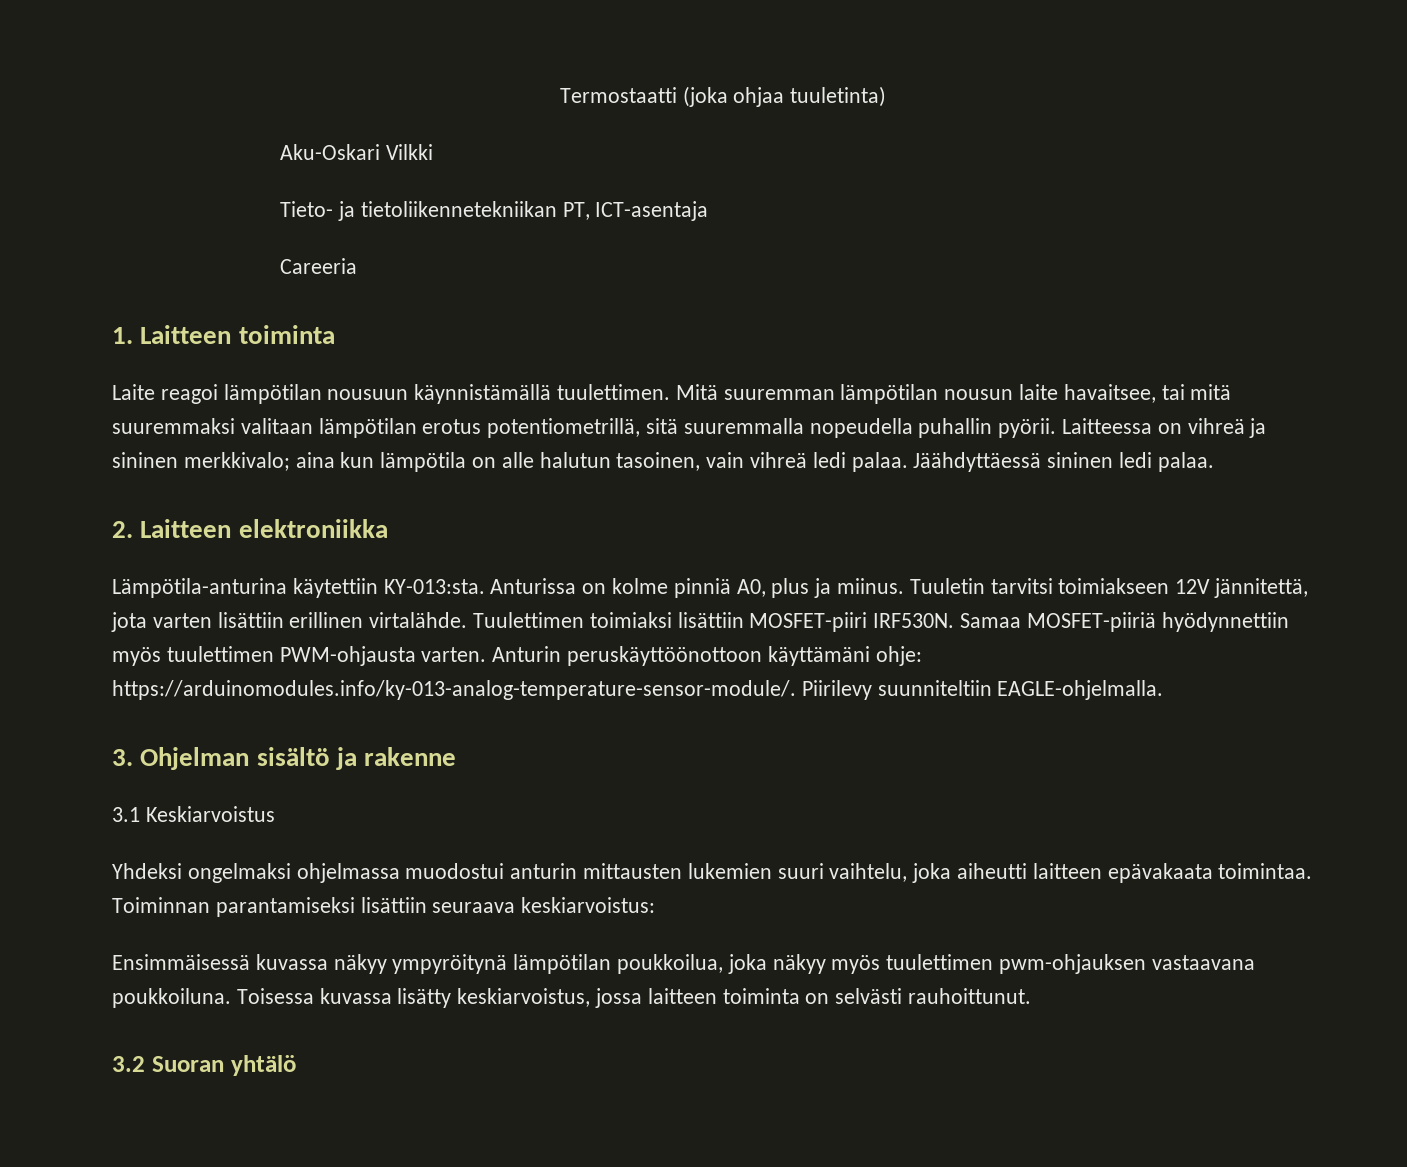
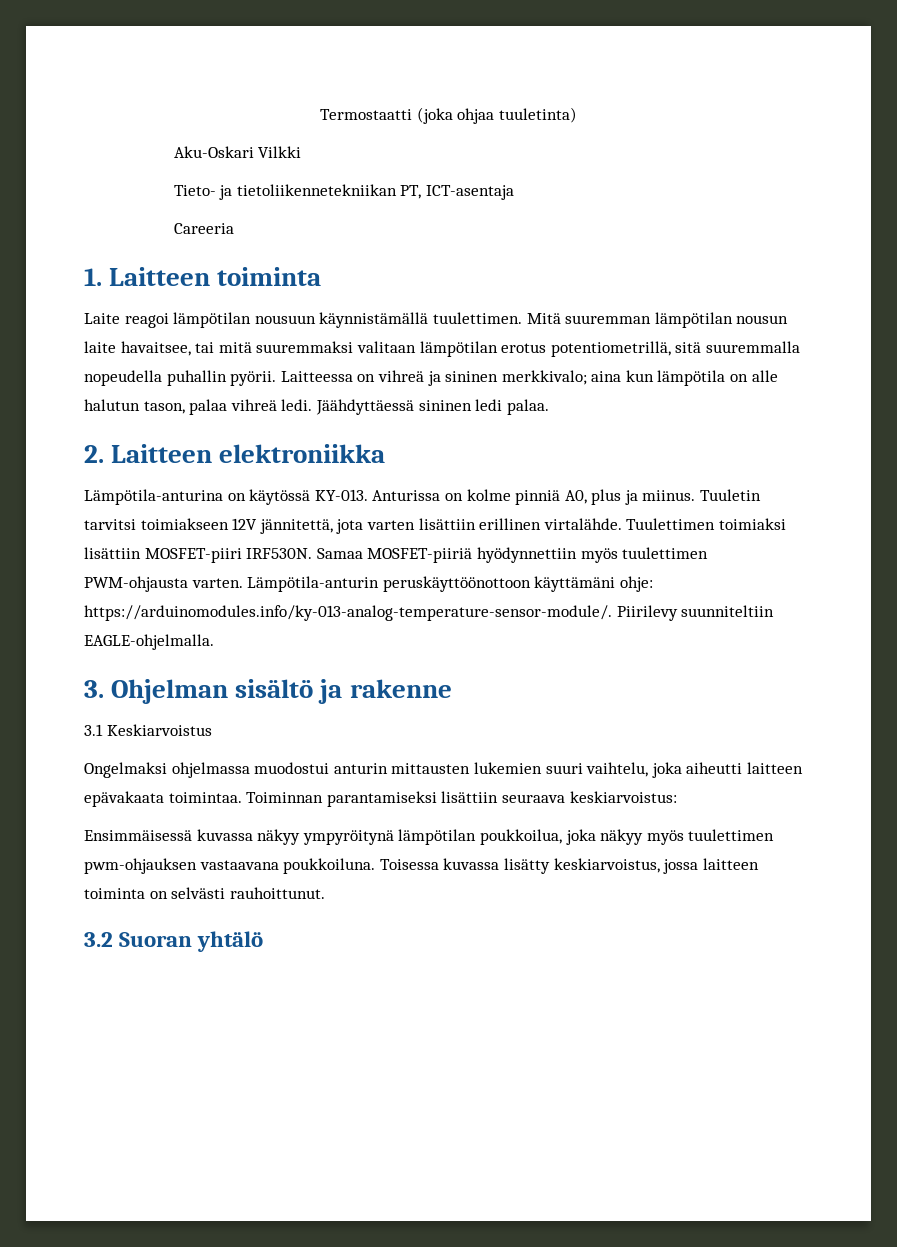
- Laitteessa on vihreä ja sininen merkkivalo; aina kun lämpötila on alle halutun tasoinen, vain vihreä ledi palaa.
+ Laitteessa on vihreä ja sininen merkkivalo; aina kun lämpötila on alle halutun tason, palaa vihreä ledi.
- Lämpötila-anturina käytettiin KY-013:sta.
+ Lämpötila-anturina on käytössä KY-013.
- Anturin peruskäyttöönottoon käyttämäni ohje: https://arduinomodules.info/ky-013-analog-temperature-sensor-module/. Piirilevy suunniteltiin EAGLE-ohjelmalla.
+ Lämpötila-anturin peruskäyttöönottoon käyttämäni ohje: https://arduinomodules.info/ky-013-analog-temperature-sensor-module/. Piirilevy suunniteltiin EAGLE-ohjelmalla.
- Yhdeksi ongelmaksi ohjelmassa muodostui anturin mittausten lukemien suuri vaihtelu, joka aiheutti laitteen epävakaata toimintaa.
+ Ongelmaksi ohjelmassa muodostui anturin mittausten lukemien suuri vaihtelu, joka aiheutti laitteen epävakaata toimintaa.

